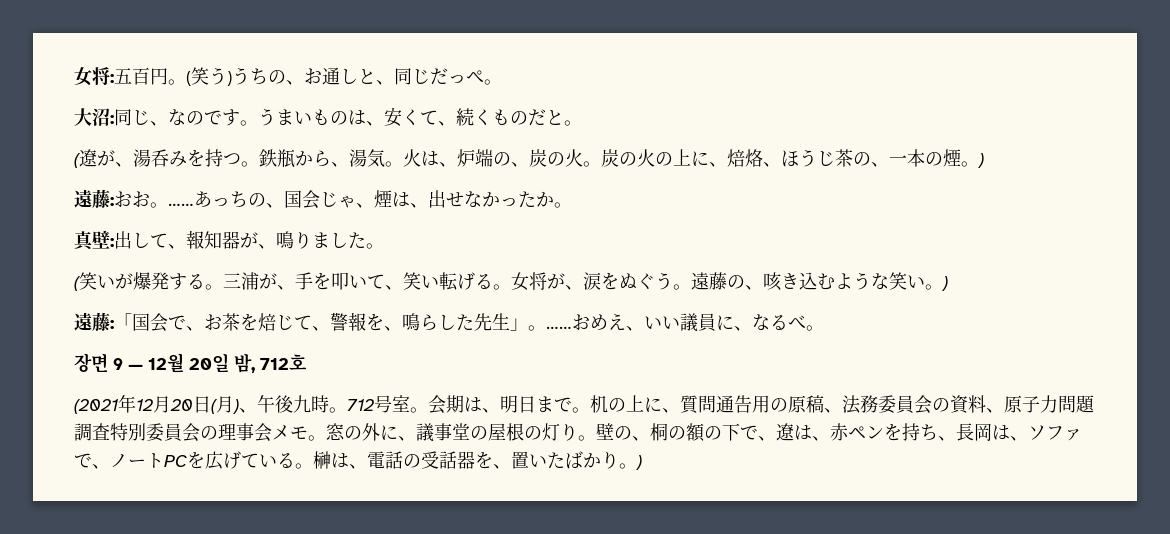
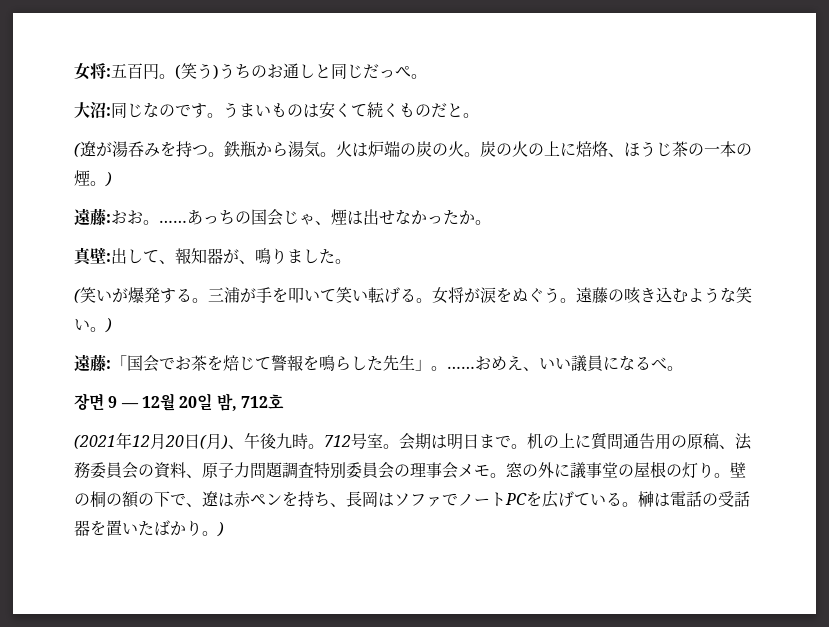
- (笑う)うちの、お通しと、同じだっぺ。
+ (笑う)うちのお通しと同じだっぺ。
- 大沼:同じ、なのです。
+ 大沼:同じなのです。
- うまいものは、安くて、続くものだと。
+ うまいものは安くて続くものだと。
- (遼が、湯呑みを持つ。
+ (遼が湯呑みを持つ。
- 鉄瓶から、湯気。
+ 鉄瓶から湯気。
- 火は、炉端の、炭の火。
+ 火は炉端の炭の火。
- 炭の火の上に、焙烙、ほうじ茶の、一本の煙。)
+ 炭の火の上に焙烙、ほうじ茶の一本の煙。)
- あっちの、国会じゃ、煙は、出せなかったか。
+ あっちの国会じゃ、煙は出せなかったか。
- 三浦が、手を叩いて、笑い転げる。
+ 三浦が手を叩いて笑い転げる。
- 女将が、涙をぬぐう。
+ 女将が涙をぬぐう。
- 遠藤の、咳き込むような笑い。)
+ 遠藤の咳き込むような笑い。)
- 遠藤:「国会で、お茶を焙じて、警報を、鳴らした先生」。
+ 遠藤:「国会でお茶を焙じて警報を鳴らした先生」。
- おめえ、いい議員に、なるべ。
+ おめえ、いい議員になるべ。
- 会期は、明日まで。
+ 会期は明日まで。
- 机の上に、質問通告用の原稿、法務委員会の資料、原子力問題調査特別委員会の理事会メモ。
+ 机の上に質問通告用の原稿、法務委員会の資料、原子力問題調査特別委員会の理事会メモ。
- 窓の外に、議事堂の屋根の灯り。
+ 窓の外に議事堂の屋根の灯り。
- 壁の、桐の額の下で、遼は、赤ペンを持ち、長岡は、ソファで、ノートPCを広げている。
+ 壁の桐の額の下で、遼は赤ペンを持ち、長岡はソファでノートPCを広げている。
- 榊は、電話の受話器を、置いたばかり。)
+ 榊は電話の受話器を置いたばかり。)

